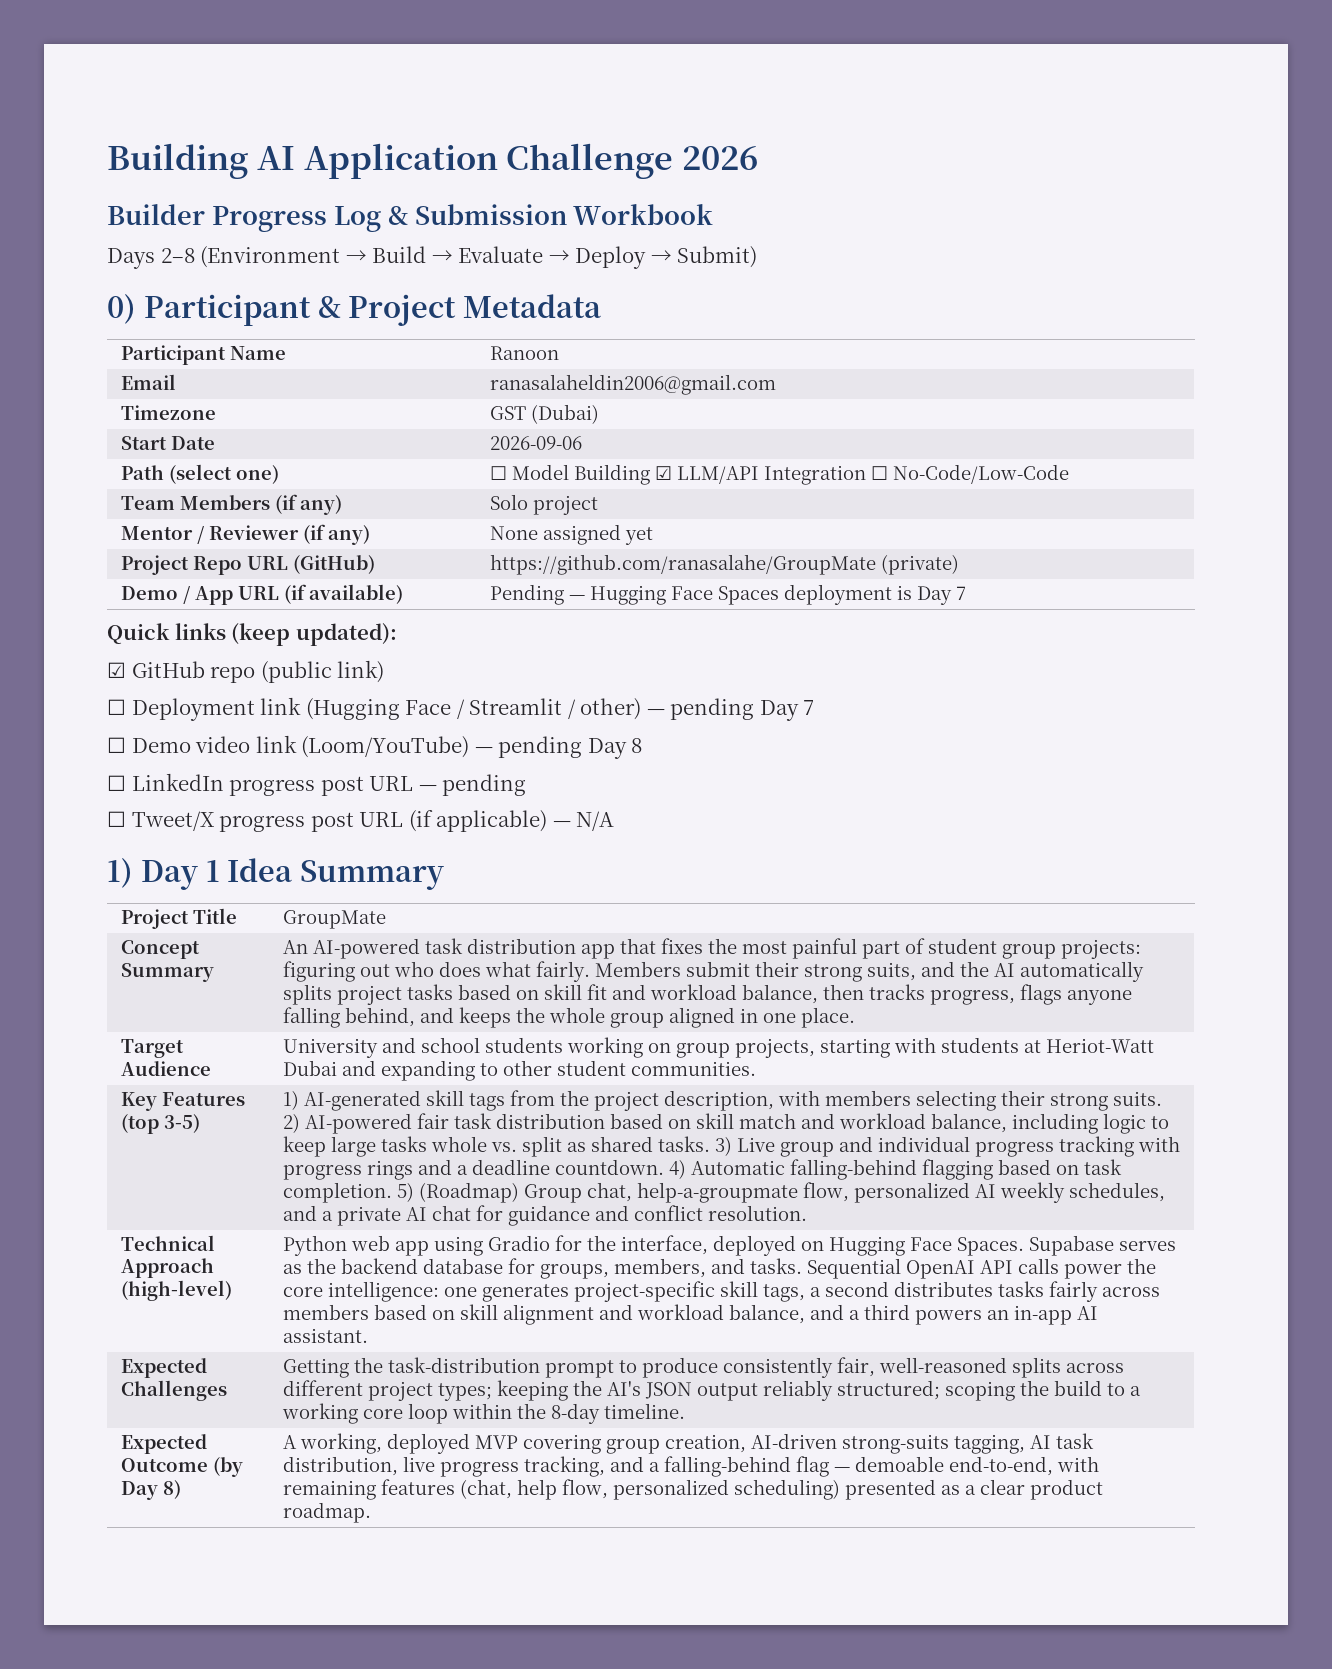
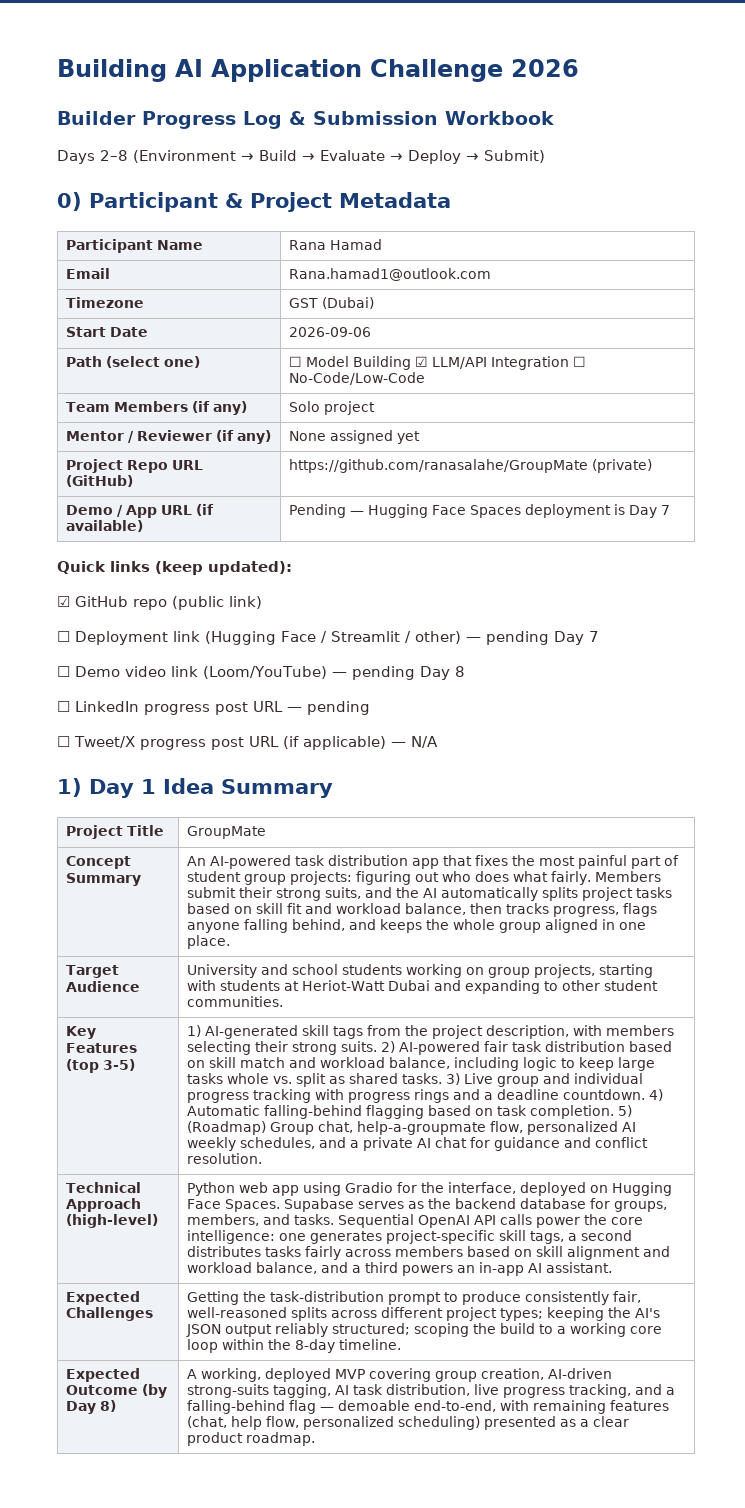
- Participant Name | Ranoon
+ Participant Name | Rana Hamad
- Email | ranasalaheldin2006@gmail.com
+ Email | Rana.hamad1@outlook.com

